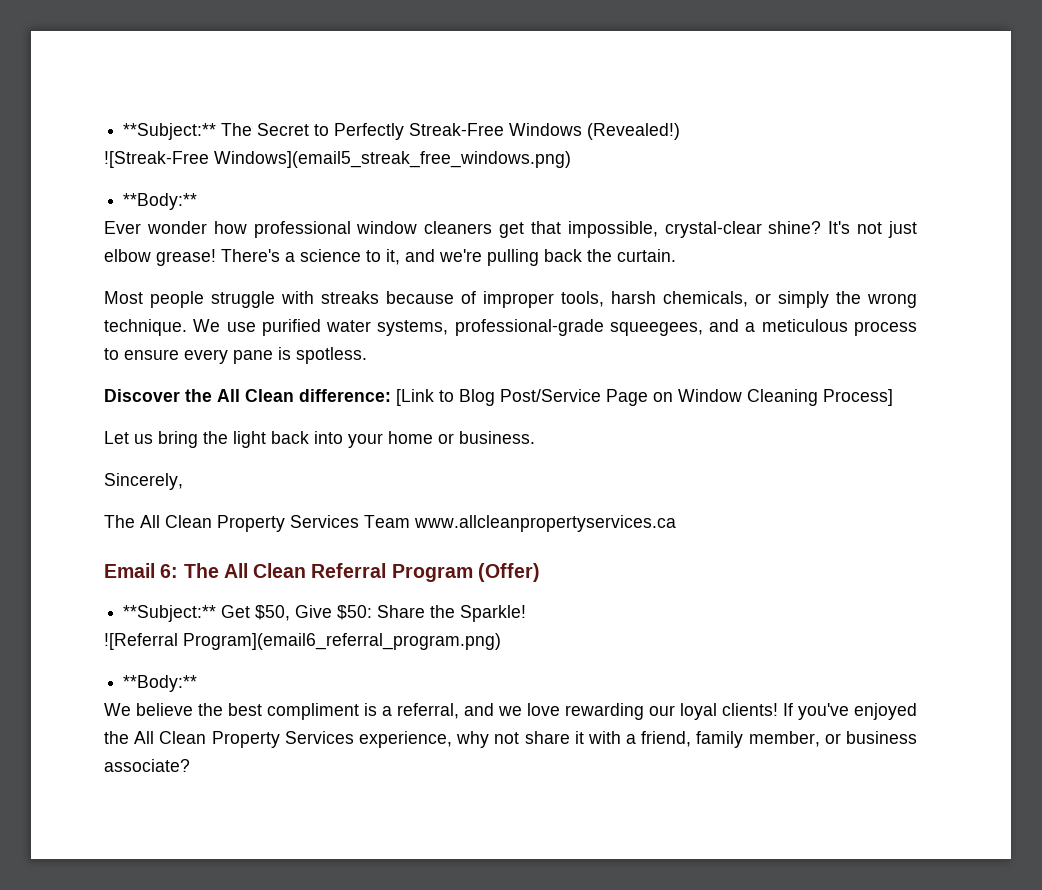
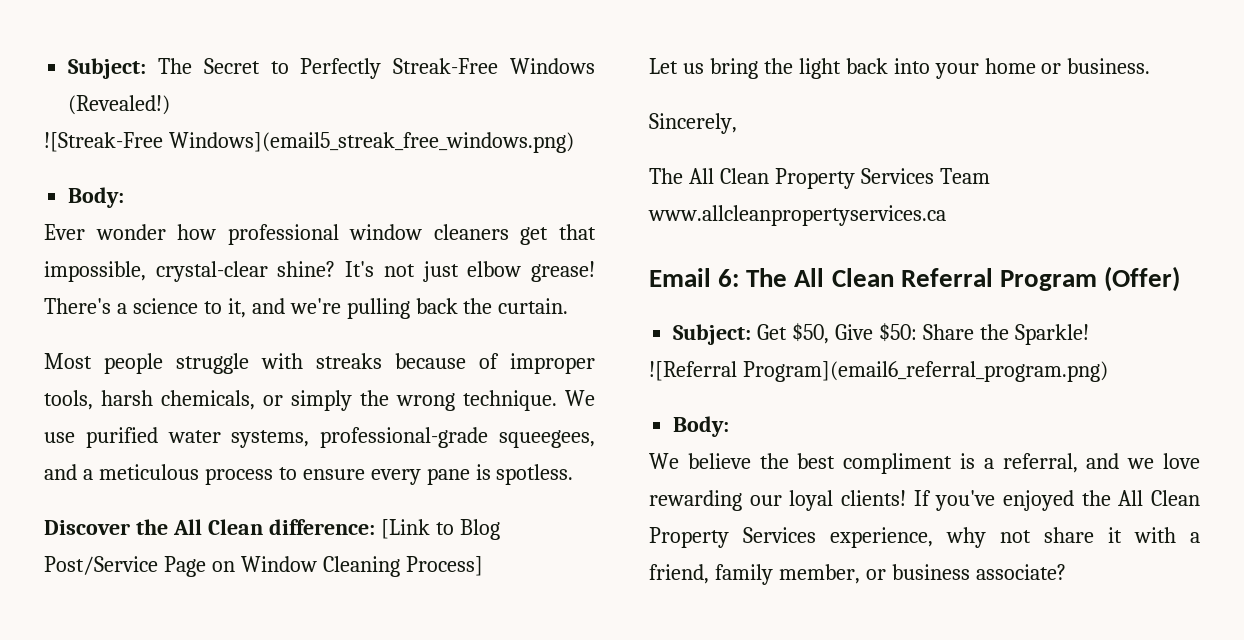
- **Subject:** The Secret to Perfectly Streak-Free Windows (Revealed!)
+ Subject: The Secret to Perfectly Streak-Free Windows (Revealed!)
  ![Streak-Free Windows](email5_streak_free_windows.png)
- **Body:**
+ Body:
- **Subject:** Get $50, Give $50: Share the Sparkle!
+ Subject: Get $50, Give $50: Share the Sparkle!
  ![Referral Program](email6_referral_program.png)
- **Body:**
+ Body:

